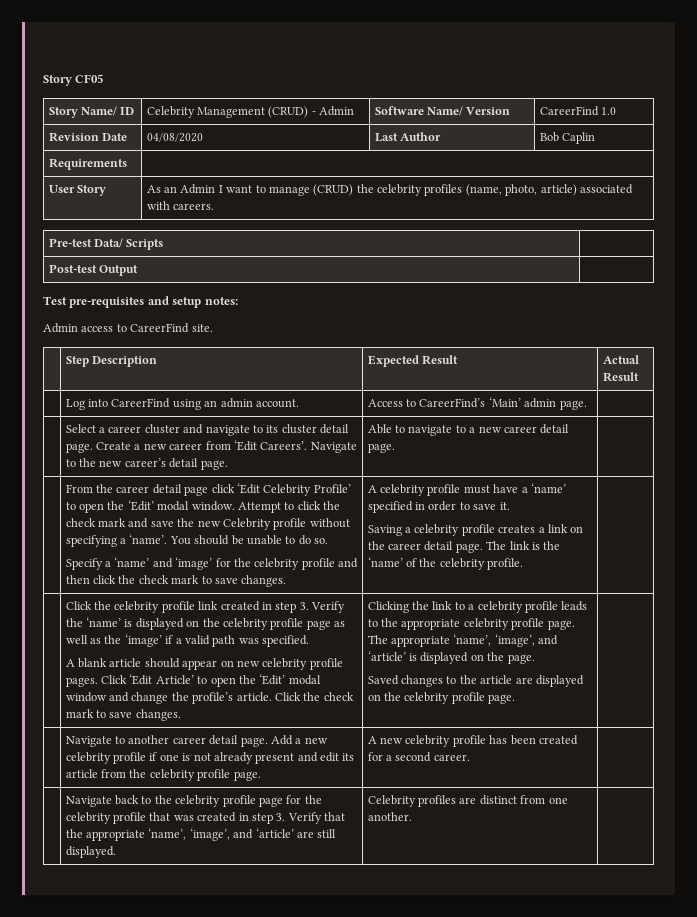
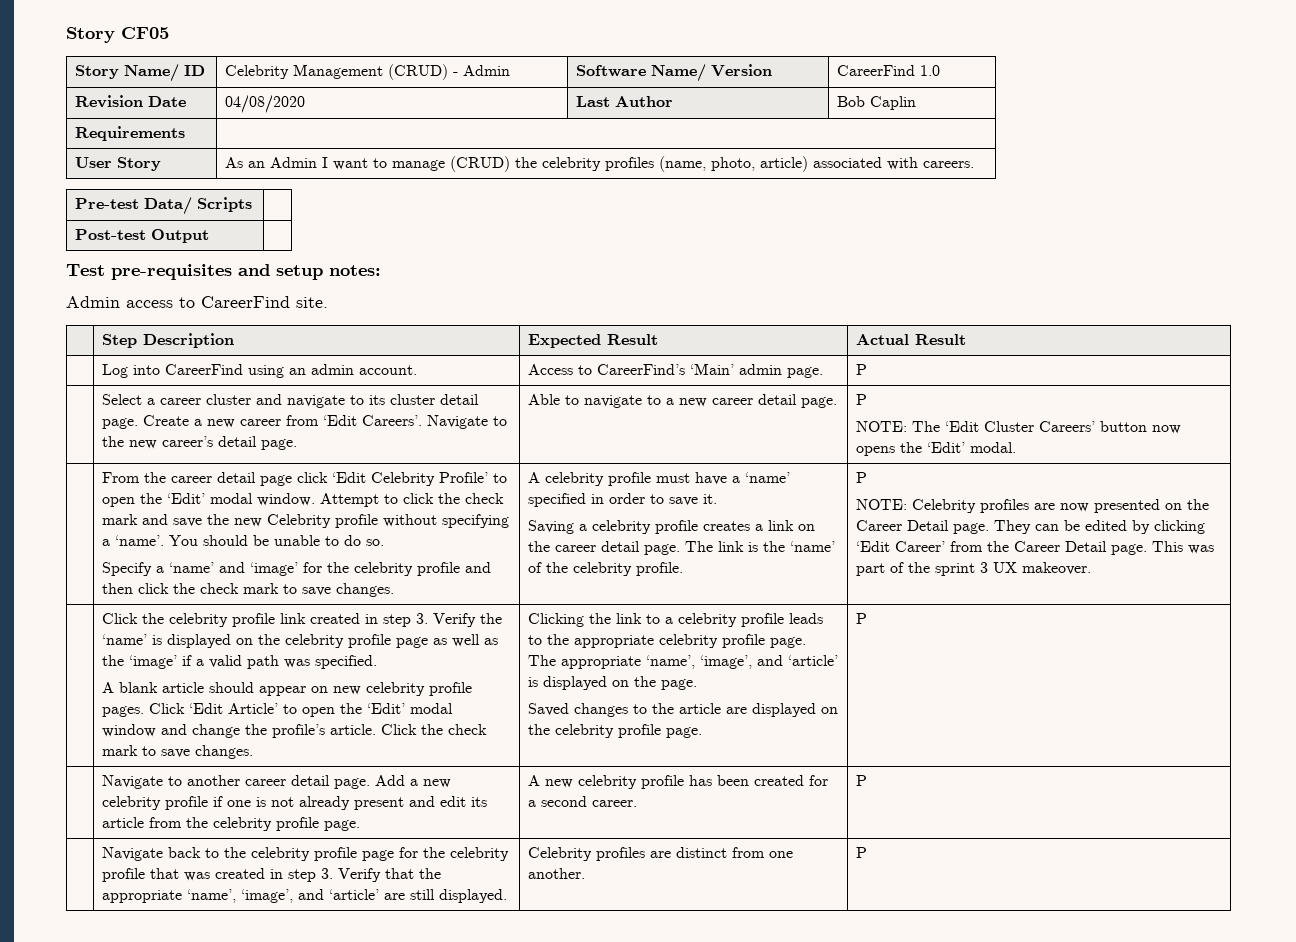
- | Log into CareerFind using an admin account. | Access to CareerFind’s ‘Main’ admin page. |
+ | Log into CareerFind using an admin account. | Access to CareerFind’s ‘Main’ admin page. | P
- Able to navigate to a new career detail page.
+ Able to navigate to a new career detail page. | P
+ NOTE: The ‘Edit Cluster Careers’ button now opens the ‘Edit’ modal.
- The link is the ‘name’ of the celebrity profile.
+ The link is the ‘name’ of the celebrity profile. | P
+ NOTE: Celebrity profiles are now presented on the Career Detail page. They can be edited by clicking ‘Edit Career’ from the Career Detail page. This was part of the sprint 3 UX makeover.
- Saved changes to the article are displayed on the celebrity profile page.
+ Saved changes to the article are displayed on the celebrity profile page. | P
- | Navigate to another career detail page. Add a new celebrity profile if one is not already present and edit its article from the celebrity profile page. | A new celebrity profile has been created for a second career. |
+ | Navigate to another career detail page. Add a new celebrity profile if one is not already present and edit its article from the celebrity profile page. | A new celebrity profile has been created for a second career. | P
- | Navigate back to the celebrity profile page for the celebrity profile that was created in step 3. Verify that the appropriate ‘name’, ‘image’, and ‘article’ are still displayed. | Celebrity profiles are distinct from one another. |
+ | Navigate back to the celebrity profile page for the celebrity profile that was created in step 3. Verify that the appropriate ‘name’, ‘image’, and ‘article’ are still displayed. | Celebrity profiles are distinct from one another. | P

